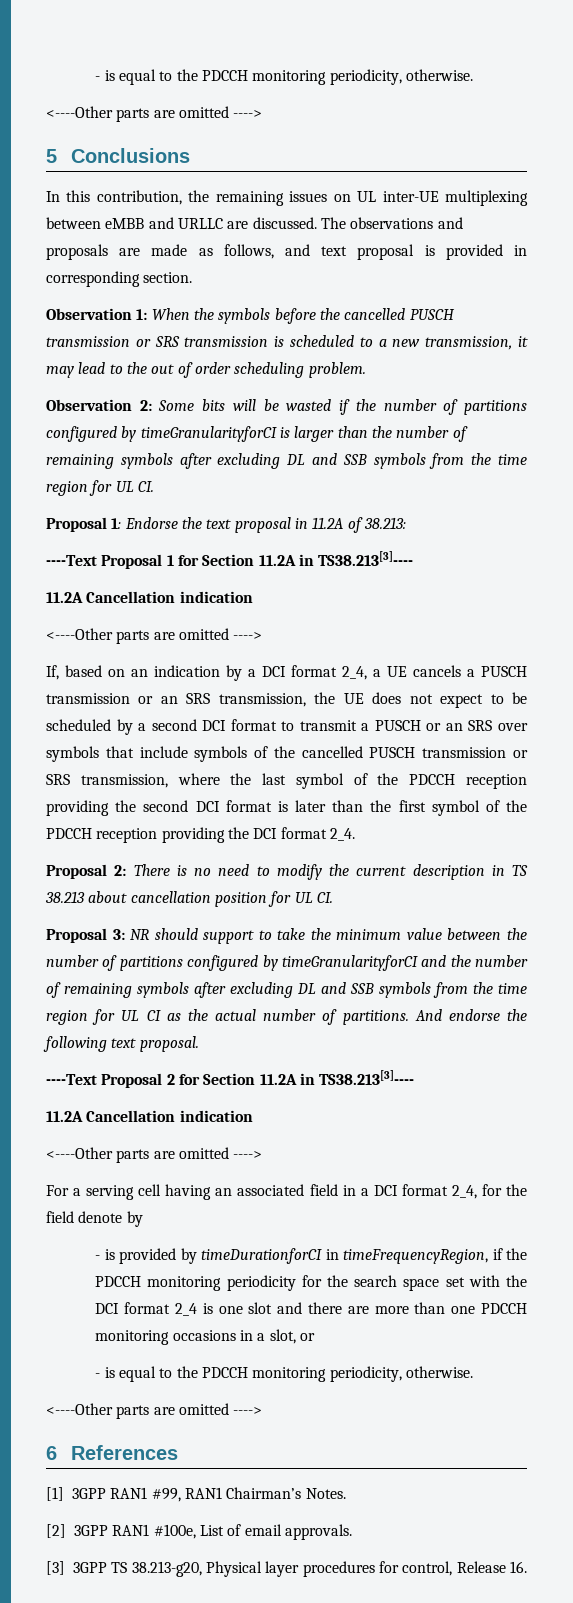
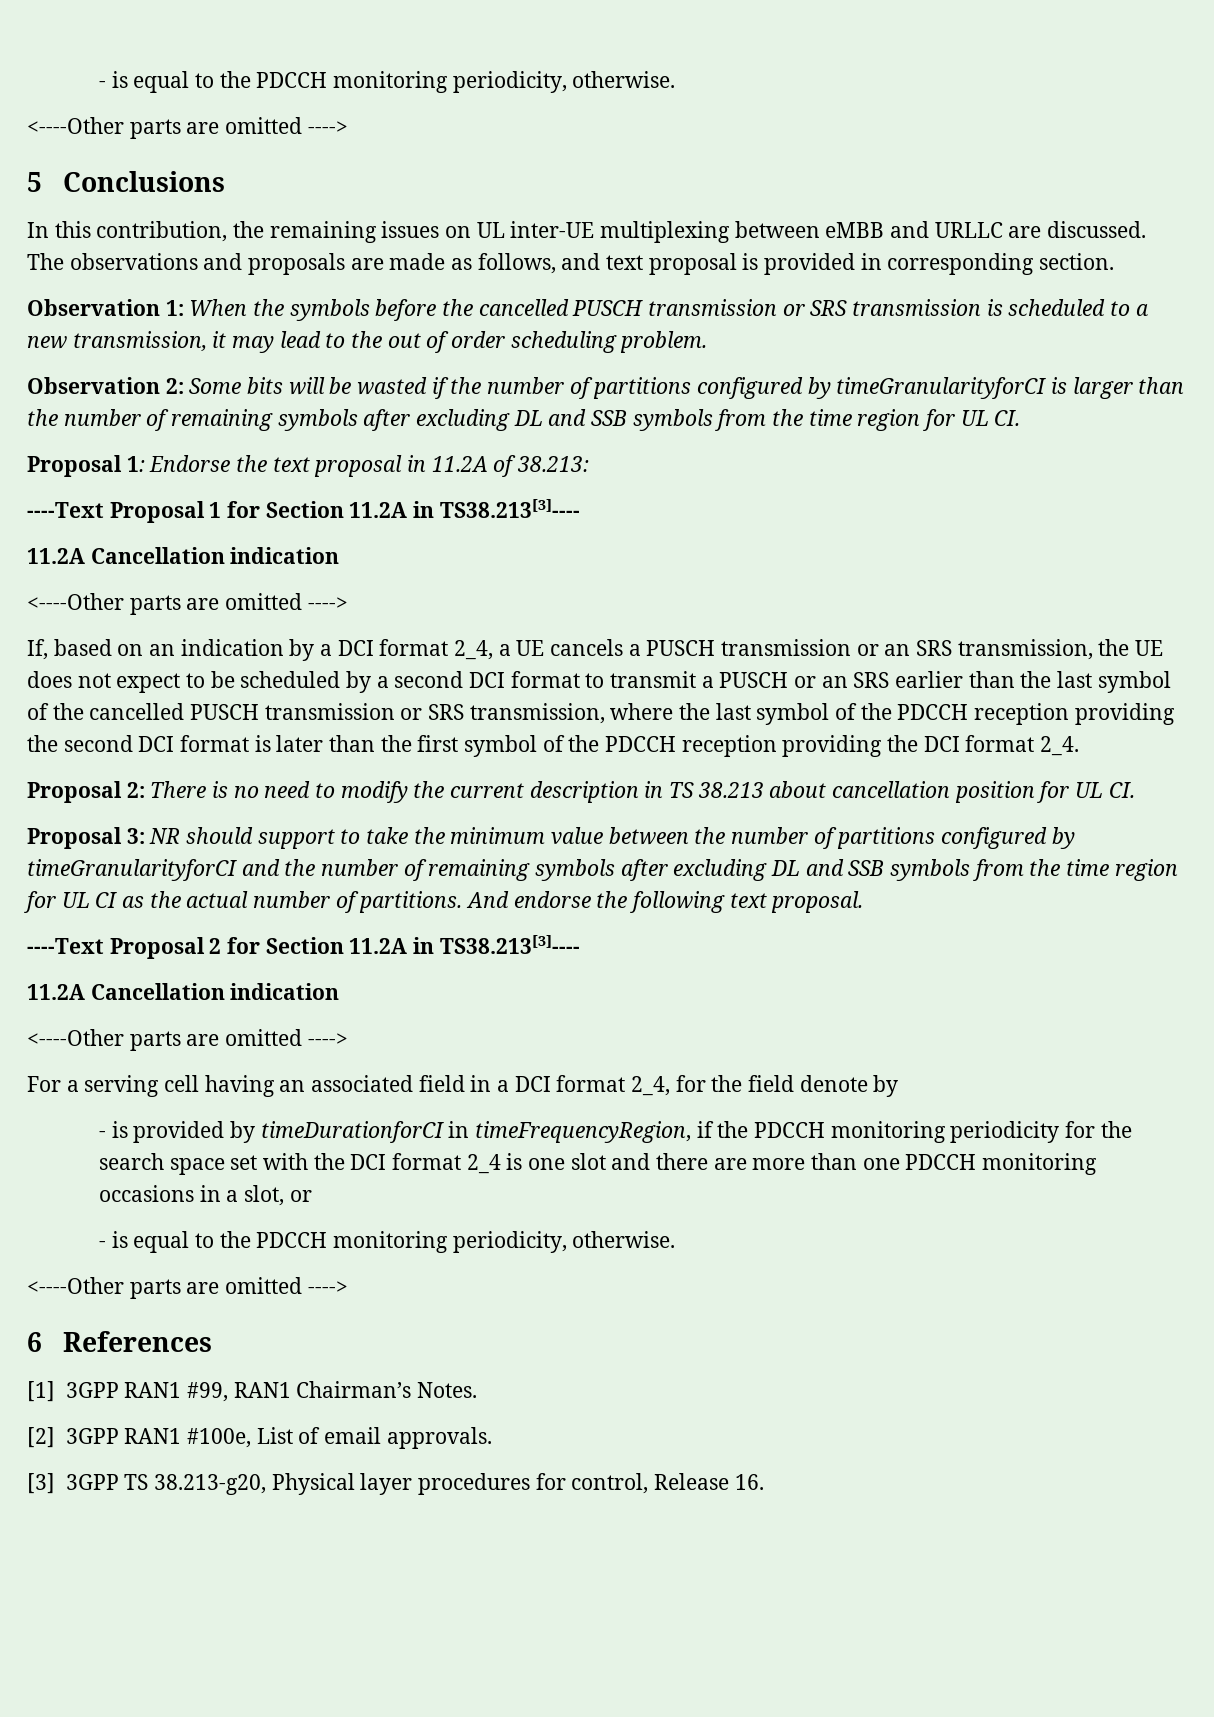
- If, based on an indication by a DCI format 2_4, a UE cancels a PUSCH transmission or an SRS transmission, the UE does not expect to be scheduled by a second DCI format to transmit a PUSCH or an SRS over symbols that include symbols of the cancelled PUSCH transmission or SRS transmission, where the last symbol of the PDCCH reception providing the second DCI format is later than the first symbol of the PDCCH reception providing the DCI format 2_4.
+ If, based on an indication by a DCI format 2_4, a UE cancels a PUSCH transmission or an SRS transmission, the UE does not expect to be scheduled by a second DCI format to transmit a PUSCH or an SRS earlier than the last symbol of the cancelled PUSCH transmission or SRS transmission, where the last symbol of the PDCCH reception providing the second DCI format is later than the first symbol of the PDCCH reception providing the DCI format 2_4.

